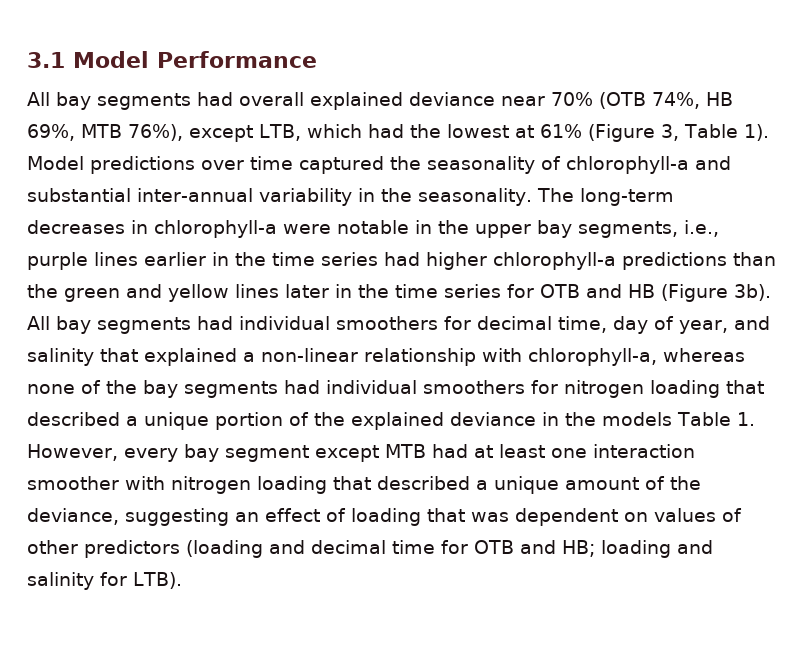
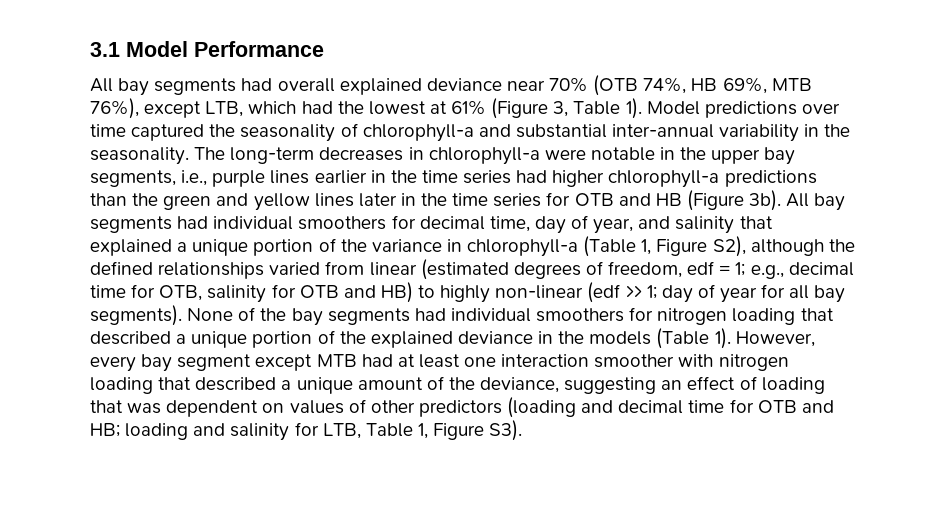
- All bay segments had individual smoothers for decimal time, day of year, and salinity that explained a non-linear relationship with chlorophyll-a, whereas none of the bay segments had individual smoothers for nitrogen loading that described a unique portion of the explained deviance in the models Table 1. However, every bay segment except MTB had at least one interaction smoother with nitrogen loading that described a unique amount of the deviance, suggesting an effect of loading that was dependent on values of other predictors (loading and decimal time for OTB and HB;
+ All bay segments had individual smoothers for decimal time, day of year, and salinity that explained a unique portion of the variance in chlorophyll-a (Table 1, Figure S2), although the defined relationships varied from linear (estimated degrees of freedom, edf = 1; e.g., decimal time for OTB, salinity for OTB and HB) to highly non-linear (edf >> 1; day of year for all bay segments). None of the bay segments had individual smoothers for nitrogen loading that described a unique portion of the explained deviance in the models (Table 1). However, every bay segment except MTB had at least one interaction smoother with nitrogen loading that described a unique amount of the deviance, suggesting an effect of loading that was dependent on values of other predictors (loading and decimal time for OTB and HB;
- loading and salinity for LTB).
+ loading and salinity for LTB, Table 1, Figure S3).

